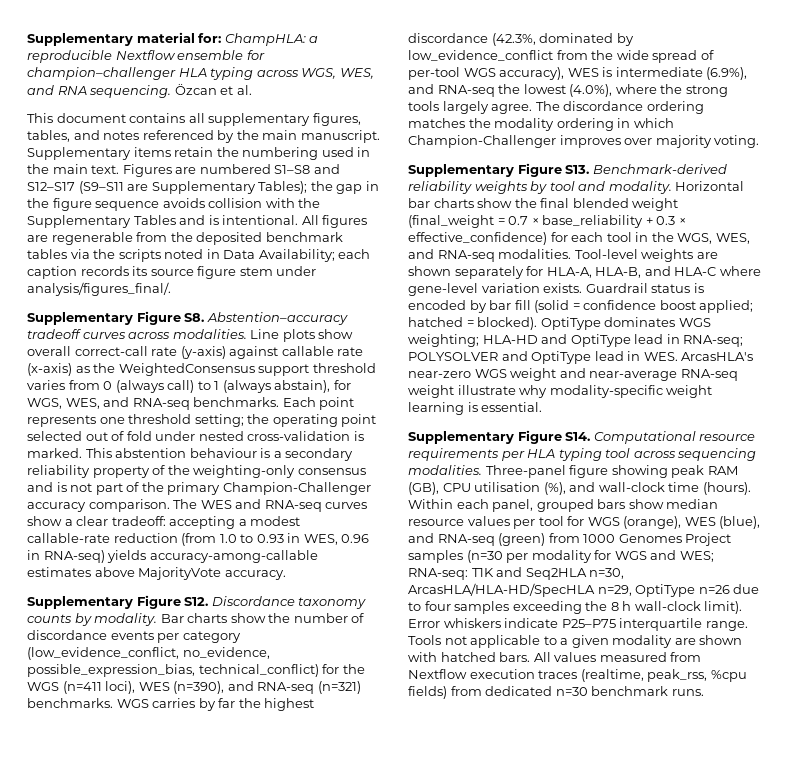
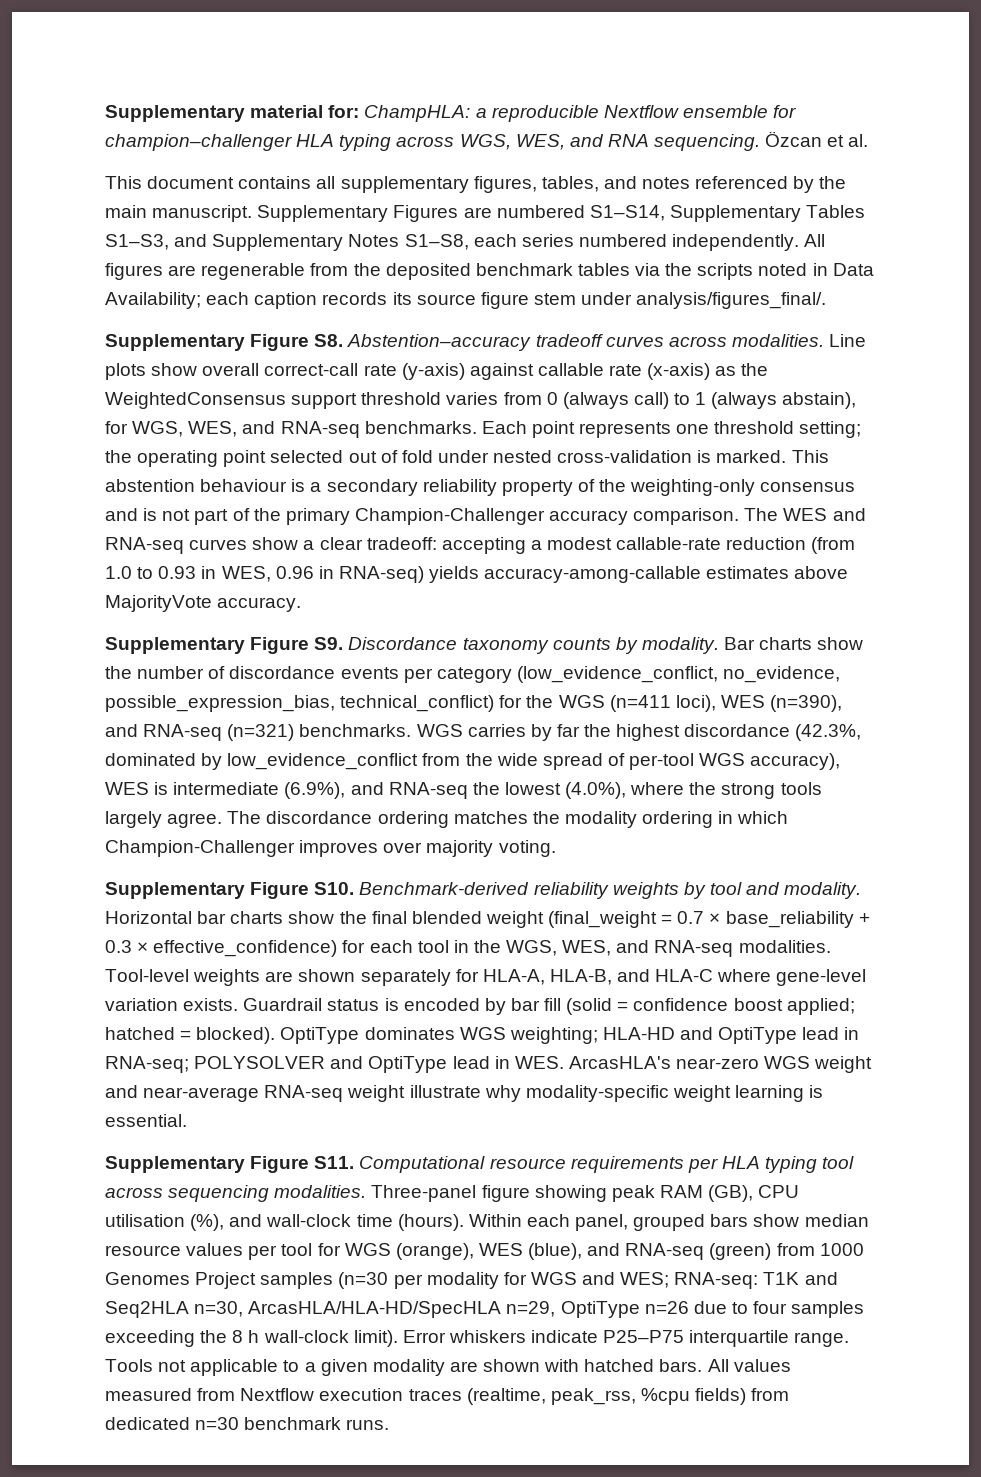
- Supplementary items retain the numbering used in the main text. Figures are numbered S1–S8 and S12–S17 (S9–S11 are Supplementary Tables); the gap in the figure sequence avoids collision with the Supplementary Tables and is intentional.
+ Supplementary Figures are numbered S1–S14, Supplementary Tables S1–S3, and Supplementary Notes S1–S8, each series numbered independently.
- Supplementary Figure S12. Discordance taxonomy counts by modality.
+ Supplementary Figure S9. Discordance taxonomy counts by modality.
- Supplementary Figure S13. Benchmark-derived reliability weights by tool and modality.
+ Supplementary Figure S10. Benchmark-derived reliability weights by tool and modality.
- Supplementary Figure S14. Computational resource requirements per HLA typing tool across sequencing modalities.
+ Supplementary Figure S11. Computational resource requirements per HLA typing tool across sequencing modalities.

